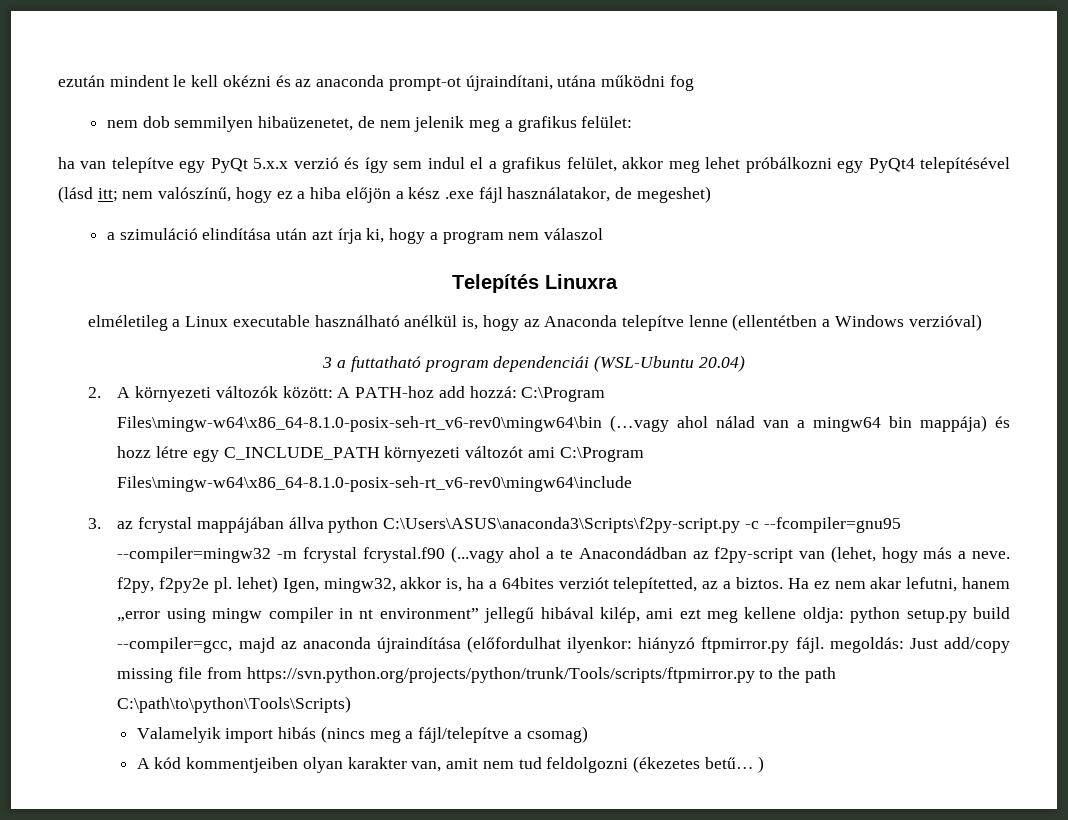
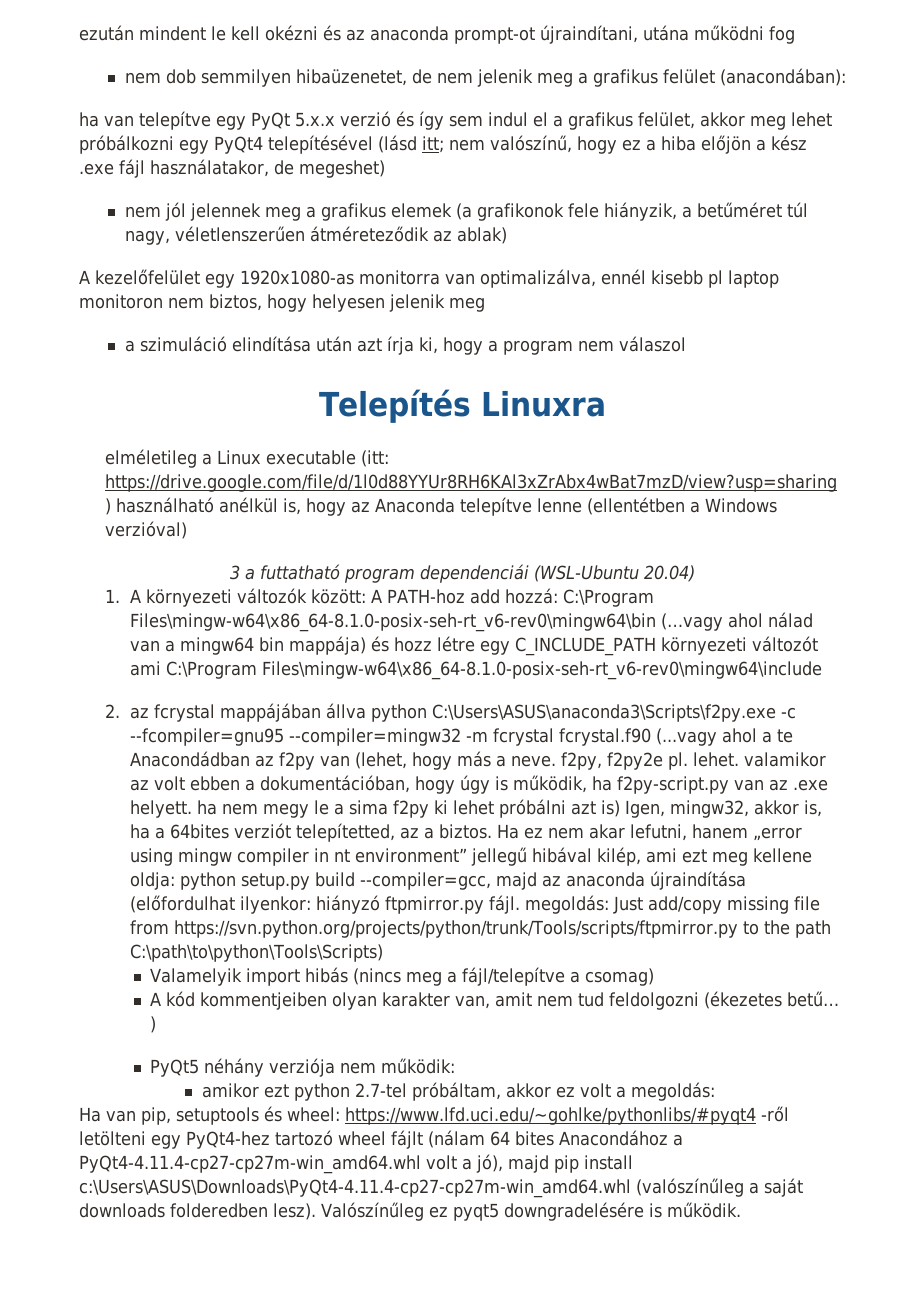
- nem dob semmilyen hibaüzenetet, de nem jelenik meg a grafikus felület:
+ nem dob semmilyen hibaüzenetet, de nem jelenik meg a grafikus felület (anacondában):
+ nem jól jelennek meg a grafikus elemek (a grafikonok fele hiányzik, a betűméret túl nagy, véletlenszerűen átméreteződik az ablak)
+ A kezelőfelület egy 1920x1080-as monitorra van optimalizálva, ennél kisebb pl laptop monitoron nem biztos, hogy helyesen jelenik meg
- elméletileg a Linux executable használható anélkül is, hogy az Anaconda telepítve lenne (ellentétben a Windows verzióval)
+ elméletileg a Linux executable (itt: https://drive.google.com/file/d/1l0d88YYUr8RH6KAl3xZrAbx4wBat7mzD/view?usp=sharing ) használható anélkül is, hogy az Anaconda telepítve lenne (ellentétben a Windows verzióval)
- 2. A környezeti változók között: A PATH-hoz add hozzá: C:\Program Files\mingw-w64\x86_64-8.1.0-posix-seh-rt_v6-rev0\mingw64\bin (…vagy ahol nálad van a mingw64 bin mappája) és hozz létre egy C_INCLUDE_PATH környezeti változót ami C:\Program Files\mingw-w64\x86_64-8.1.0-posix-seh-rt_v6-rev0\mingw64\include
+ 1. A környezeti változók között: A PATH-hoz add hozzá: C:\Program Files\mingw-w64\x86_64-8.1.0-posix-seh-rt_v6-rev0\mingw64\bin (…vagy ahol nálad van a mingw64 bin mappája) és hozz létre egy C_INCLUDE_PATH környezeti változót ami C:\Program Files\mingw-w64\x86_64-8.1.0-posix-seh-rt_v6-rev0\mingw64\include
- 3. az fcrystal mappájában állva python C:\Users\ASUS\anaconda3\Scripts\f2py-script.py -c --fcompiler=gnu95 --compiler=mingw32 -m fcrystal fcrystal.f90 (...vagy ahol a te Anacondádban az f2py-script van (lehet, hogy más a neve. f2py, f2py2e pl. lehet) Igen, mingw32, akkor is, ha a 64bites verziót telepítetted, az a biztos.
+ 2. az fcrystal mappájában állva python C:\Users\ASUS\anaconda3\Scripts\f2py.exe -c --fcompiler=gnu95 --compiler=mingw32 -m fcrystal fcrystal.f90 (...vagy ahol a te Anacondádban az f2py van (lehet, hogy más a neve. f2py, f2py2e pl. lehet. valamikor az volt ebben a dokumentációban, hogy úgy is működik, ha f2py-script.py van az .exe helyett. ha nem megy le a sima f2py ki lehet próbálni azt is) Igen, mingw32, akkor is, ha a 64bites verziót telepítetted, az a biztos.
+ PyQt5 néhány verziója nem működik:
+ amikor ezt python 2.7-tel próbáltam, akkor ez volt a megoldás:
+ Ha van pip, setuptools és wheel: https://www.lfd.uci.edu/~gohlke/pythonlibs/#pyqt4 -ről letölteni egy PyQt4-hez tartozó wheel fájlt (nálam 64 bites Anacondához a PyQt4‑4.11.4‑cp27‑cp27m‑win_amd64.whl volt a jó), majd pip install c:\Users\ASUS\Downloads\PyQt4‑4.11.4‑cp27‑cp27m‑win_amd64.whl (valószínűleg a saját downloads folderedben lesz). Valószínűleg ez pyqt5 downgradelésére is működik.

